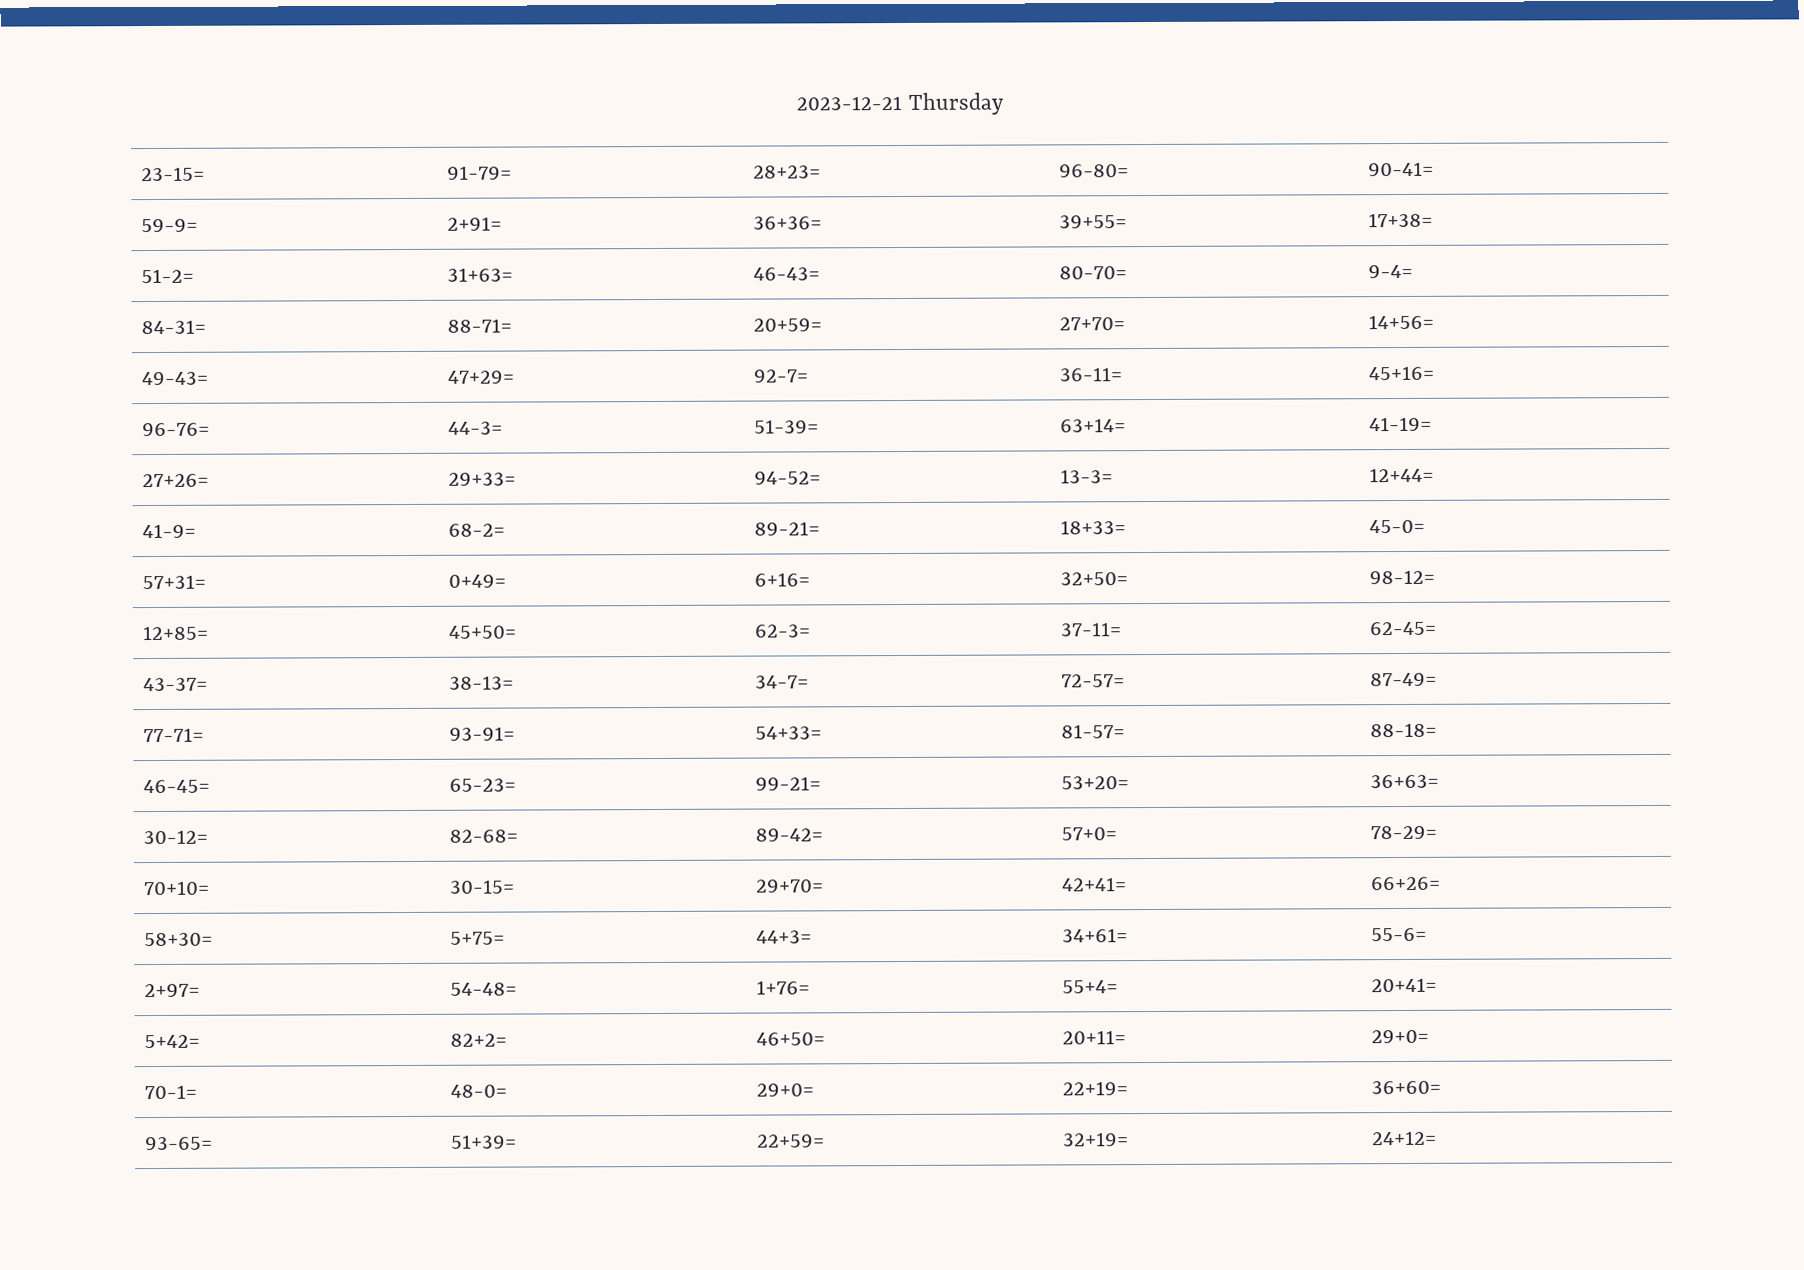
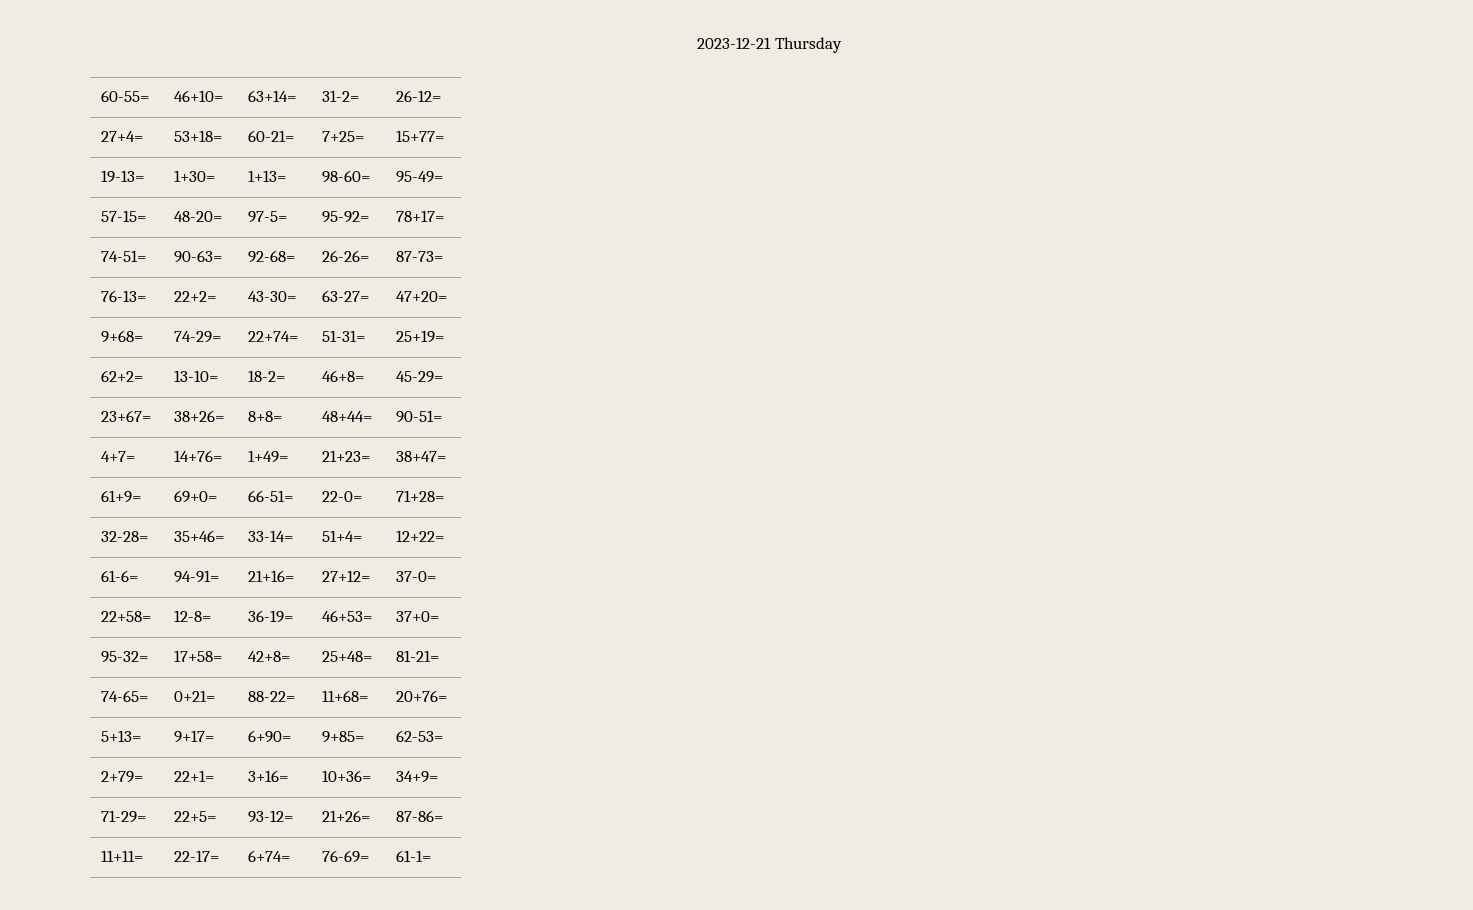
- 23-15= | 91-79= | 28+23= | 96-80= | 90-41=
- 59-9= | 2+91= | 36+36= | 39+55= | 17+38=
- 51-2= | 31+63= | 46-43= | 80-70= | 9-4=
- 84-31= | 88-71= | 20+59= | 27+70= | 14+56=
- 49-43= | 47+29= | 92-7= | 36-11= | 45+16=
- 96-76= | 44-3= | 51-39= | 63+14= | 41-19=
- 27+26= | 29+33= | 94-52= | 13-3= | 12+44=
- 41-9= | 68-2= | 89-21= | 18+33= | 45-0=
- 57+31= | 0+49= | 6+16= | 32+50= | 98-12=
- 12+85= | 45+50= | 62-3= | 37-11= | 62-45=
- 43-37= | 38-13= | 34-7= | 72-57= | 87-49=
- 77-71= | 93-91= | 54+33= | 81-57= | 88-18=
- 46-45= | 65-23= | 99-21= | 53+20= | 36+63=
- 30-12= | 82-68= | 89-42= | 57+0= | 78-29=
- 70+10= | 30-15= | 29+70= | 42+41= | 66+26=
- 58+30= | 5+75= | 44+3= | 34+61= | 55-6=
- 2+97= | 54-48= | 1+76= | 55+4= | 20+41=
- 5+42= | 82+2= | 46+50= | 20+11= | 29+0=
- 70-1= | 48-0= | 29+0= | 22+19= | 36+60=
- 93-65= | 51+39= | 22+59= | 32+19= | 24+12=
+ 60-55= | 46+10= | 63+14= | 31-2= | 26-12=
+ 27+4= | 53+18= | 60-21= | 7+25= | 15+77=
+ 19-13= | 1+30= | 1+13= | 98-60= | 95-49=
+ 57-15= | 48-20= | 97-5= | 95-92= | 78+17=
+ 74-51= | 90-63= | 92-68= | 26-26= | 87-73=
+ 76-13= | 22+2= | 43-30= | 63-27= | 47+20=
+ 9+68= | 74-29= | 22+74= | 51-31= | 25+19=
+ 62+2= | 13-10= | 18-2= | 46+8= | 45-29=
+ 23+67= | 38+26= | 8+8= | 48+44= | 90-51=
+ 4+7= | 14+76= | 1+49= | 21+23= | 38+47=
+ 61+9= | 69+0= | 66-51= | 22-0= | 71+28=
+ 32-28= | 35+46= | 33-14= | 51+4= | 12+22=
+ 61-6= | 94-91= | 21+16= | 27+12= | 37-0=
+ 22+58= | 12-8= | 36-19= | 46+53= | 37+0=
+ 95-32= | 17+58= | 42+8= | 25+48= | 81-21=
+ 74-65= | 0+21= | 88-22= | 11+68= | 20+76=
+ 5+13= | 9+17= | 6+90= | 9+85= | 62-53=
+ 2+79= | 22+1= | 3+16= | 10+36= | 34+9=
+ 71-29= | 22+5= | 93-12= | 21+26= | 87-86=
+ 11+11= | 22-17= | 6+74= | 76-69= | 61-1=

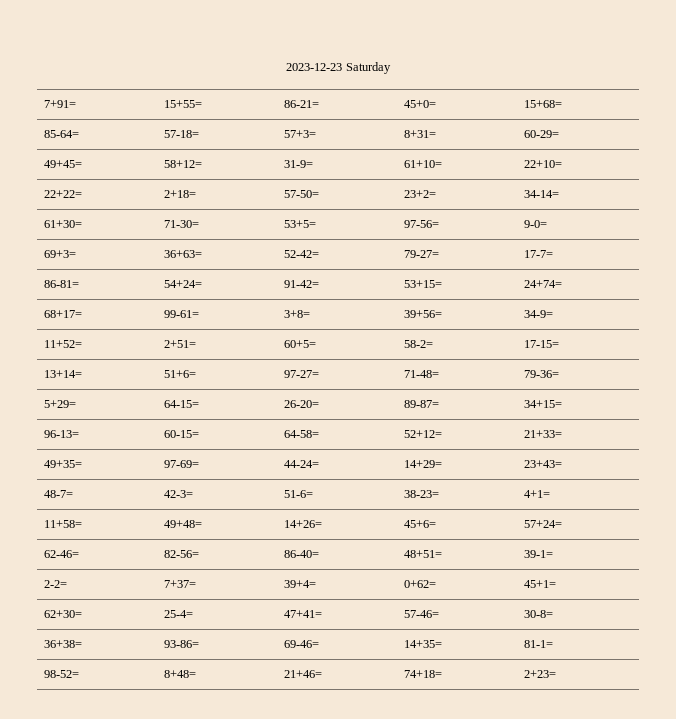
- 2023-12-21 Thursday
- 60-55= | 46+10= | 63+14= | 31-2= | 26-12=
- 27+4= | 53+18= | 60-21= | 7+25= | 15+77=
- 19-13= | 1+30= | 1+13= | 98-60= | 95-49=
- 57-15= | 48-20= | 97-5= | 95-92= | 78+17=
- 74-51= | 90-63= | 92-68= | 26-26= | 87-73=
- 76-13= | 22+2= | 43-30= | 63-27= | 47+20=
- 9+68= | 74-29= | 22+74= | 51-31= | 25+19=
- 62+2= | 13-10= | 18-2= | 46+8= | 45-29=
- 23+67= | 38+26= | 8+8= | 48+44= | 90-51=
- 4+7= | 14+76= | 1+49= | 21+23= | 38+47=
- 61+9= | 69+0= | 66-51= | 22-0= | 71+28=
- 32-28= | 35+46= | 33-14= | 51+4= | 12+22=
- 61-6= | 94-91= | 21+16= | 27+12= | 37-0=
- 22+58= | 12-8= | 36-19= | 46+53= | 37+0=
- 95-32= | 17+58= | 42+8= | 25+48= | 81-21=
- 74-65= | 0+21= | 88-22= | 11+68= | 20+76=
- 5+13= | 9+17= | 6+90= | 9+85= | 62-53=
- 2+79= | 22+1= | 3+16= | 10+36= | 34+9=
- 71-29= | 22+5= | 93-12= | 21+26= | 87-86=
- 11+11= | 22-17= | 6+74= | 76-69= | 61-1=
+ 2023-12-23 Saturday
+ 7+91= | 15+55= | 86-21= | 45+0= | 15+68=
+ 85-64= | 57-18= | 57+3= | 8+31= | 60-29=
+ 49+45= | 58+12= | 31-9= | 61+10= | 22+10=
+ 22+22= | 2+18= | 57-50= | 23+2= | 34-14=
+ 61+30= | 71-30= | 53+5= | 97-56= | 9-0=
+ 69+3= | 36+63= | 52-42= | 79-27= | 17-7=
+ 86-81= | 54+24= | 91-42= | 53+15= | 24+74=
+ 68+17= | 99-61= | 3+8= | 39+56= | 34-9=
+ 11+52= | 2+51= | 60+5= | 58-2= | 17-15=
+ 13+14= | 51+6= | 97-27= | 71-48= | 79-36=
+ 5+29= | 64-15= | 26-20= | 89-87= | 34+15=
+ 96-13= | 60-15= | 64-58= | 52+12= | 21+33=
+ 49+35= | 97-69= | 44-24= | 14+29= | 23+43=
+ 48-7= | 42-3= | 51-6= | 38-23= | 4+1=
+ 11+58= | 49+48= | 14+26= | 45+6= | 57+24=
+ 62-46= | 82-56= | 86-40= | 48+51= | 39-1=
+ 2-2= | 7+37= | 39+4= | 0+62= | 45+1=
+ 62+30= | 25-4= | 47+41= | 57-46= | 30-8=
+ 36+38= | 93-86= | 69-46= | 14+35= | 81-1=
+ 98-52= | 8+48= | 21+46= | 74+18= | 2+23=

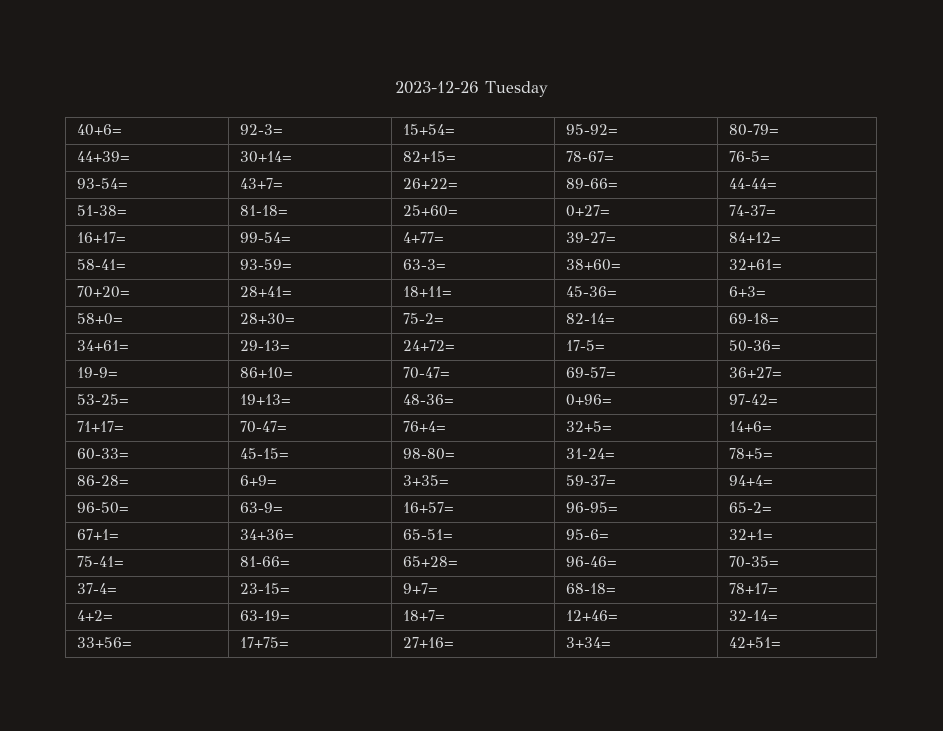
- 2023-12-23 Saturday
- 7+91= | 15+55= | 86-21= | 45+0= | 15+68=
- 85-64= | 57-18= | 57+3= | 8+31= | 60-29=
- 49+45= | 58+12= | 31-9= | 61+10= | 22+10=
- 22+22= | 2+18= | 57-50= | 23+2= | 34-14=
- 61+30= | 71-30= | 53+5= | 97-56= | 9-0=
- 69+3= | 36+63= | 52-42= | 79-27= | 17-7=
- 86-81= | 54+24= | 91-42= | 53+15= | 24+74=
- 68+17= | 99-61= | 3+8= | 39+56= | 34-9=
- 11+52= | 2+51= | 60+5= | 58-2= | 17-15=
- 13+14= | 51+6= | 97-27= | 71-48= | 79-36=
- 5+29= | 64-15= | 26-20= | 89-87= | 34+15=
- 96-13= | 60-15= | 64-58= | 52+12= | 21+33=
- 49+35= | 97-69= | 44-24= | 14+29= | 23+43=
- 48-7= | 42-3= | 51-6= | 38-23= | 4+1=
- 11+58= | 49+48= | 14+26= | 45+6= | 57+24=
- 62-46= | 82-56= | 86-40= | 48+51= | 39-1=
- 2-2= | 7+37= | 39+4= | 0+62= | 45+1=
- 62+30= | 25-4= | 47+41= | 57-46= | 30-8=
- 36+38= | 93-86= | 69-46= | 14+35= | 81-1=
- 98-52= | 8+48= | 21+46= | 74+18= | 2+23=
+ 2023-12-26 Tuesday
+ 40+6= | 92-3= | 15+54= | 95-92= | 80-79=
+ 44+39= | 30+14= | 82+15= | 78-67= | 76-5=
+ 93-54= | 43+7= | 26+22= | 89-66= | 44-44=
+ 51-38= | 81-18= | 25+60= | 0+27= | 74-37=
+ 16+17= | 99-54= | 4+77= | 39-27= | 84+12=
+ 58-41= | 93-59= | 63-3= | 38+60= | 32+61=
+ 70+20= | 28+41= | 18+11= | 45-36= | 6+3=
+ 58+0= | 28+30= | 75-2= | 82-14= | 69-18=
+ 34+61= | 29-13= | 24+72= | 17-5= | 50-36=
+ 19-9= | 86+10= | 70-47= | 69-57= | 36+27=
+ 53-25= | 19+13= | 48-36= | 0+96= | 97-42=
+ 71+17= | 70-47= | 76+4= | 32+5= | 14+6=
+ 60-33= | 45-15= | 98-80= | 31-24= | 78+5=
+ 86-28= | 6+9= | 3+35= | 59-37= | 94+4=
+ 96-50= | 63-9= | 16+57= | 96-95= | 65-2=
+ 67+1= | 34+36= | 65-51= | 95-6= | 32+1=
+ 75-41= | 81-66= | 65+28= | 96-46= | 70-35=
+ 37-4= | 23-15= | 9+7= | 68-18= | 78+17=
+ 4+2= | 63-19= | 18+7= | 12+46= | 32-14=
+ 33+56= | 17+75= | 27+16= | 3+34= | 42+51=

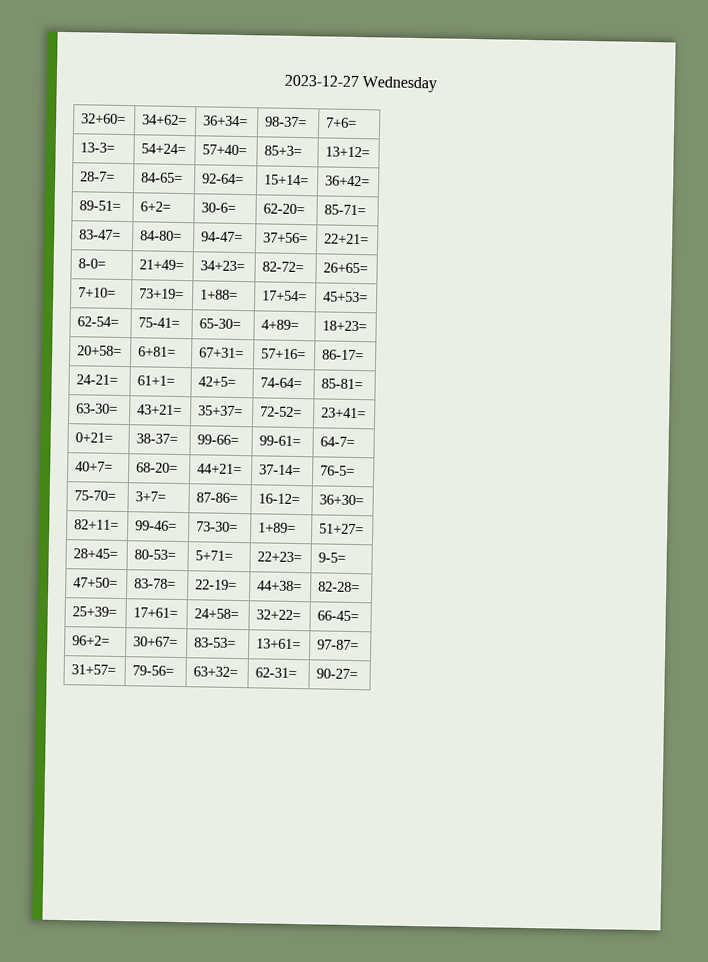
- 2023-12-26 Tuesday
- 40+6= | 92-3= | 15+54= | 95-92= | 80-79=
- 44+39= | 30+14= | 82+15= | 78-67= | 76-5=
- 93-54= | 43+7= | 26+22= | 89-66= | 44-44=
- 51-38= | 81-18= | 25+60= | 0+27= | 74-37=
- 16+17= | 99-54= | 4+77= | 39-27= | 84+12=
- 58-41= | 93-59= | 63-3= | 38+60= | 32+61=
- 70+20= | 28+41= | 18+11= | 45-36= | 6+3=
- 58+0= | 28+30= | 75-2= | 82-14= | 69-18=
- 34+61= | 29-13= | 24+72= | 17-5= | 50-36=
- 19-9= | 86+10= | 70-47= | 69-57= | 36+27=
- 53-25= | 19+13= | 48-36= | 0+96= | 97-42=
- 71+17= | 70-47= | 76+4= | 32+5= | 14+6=
- 60-33= | 45-15= | 98-80= | 31-24= | 78+5=
- 86-28= | 6+9= | 3+35= | 59-37= | 94+4=
- 96-50= | 63-9= | 16+57= | 96-95= | 65-2=
- 67+1= | 34+36= | 65-51= | 95-6= | 32+1=
- 75-41= | 81-66= | 65+28= | 96-46= | 70-35=
- 37-4= | 23-15= | 9+7= | 68-18= | 78+17=
- 4+2= | 63-19= | 18+7= | 12+46= | 32-14=
- 33+56= | 17+75= | 27+16= | 3+34= | 42+51=
+ 2023-12-27 Wednesday
+ 32+60= | 34+62= | 36+34= | 98-37= | 7+6=
+ 13-3= | 54+24= | 57+40= | 85+3= | 13+12=
+ 28-7= | 84-65= | 92-64= | 15+14= | 36+42=
+ 89-51= | 6+2= | 30-6= | 62-20= | 85-71=
+ 83-47= | 84-80= | 94-47= | 37+56= | 22+21=
+ 8-0= | 21+49= | 34+23= | 82-72= | 26+65=
+ 7+10= | 73+19= | 1+88= | 17+54= | 45+53=
+ 62-54= | 75-41= | 65-30= | 4+89= | 18+23=
+ 20+58= | 6+81= | 67+31= | 57+16= | 86-17=
+ 24-21= | 61+1= | 42+5= | 74-64= | 85-81=
+ 63-30= | 43+21= | 35+37= | 72-52= | 23+41=
+ 0+21= | 38-37= | 99-66= | 99-61= | 64-7=
+ 40+7= | 68-20= | 44+21= | 37-14= | 76-5=
+ 75-70= | 3+7= | 87-86= | 16-12= | 36+30=
+ 82+11= | 99-46= | 73-30= | 1+89= | 51+27=
+ 28+45= | 80-53= | 5+71= | 22+23= | 9-5=
+ 47+50= | 83-78= | 22-19= | 44+38= | 82-28=
+ 25+39= | 17+61= | 24+58= | 32+22= | 66-45=
+ 96+2= | 30+67= | 83-53= | 13+61= | 97-87=
+ 31+57= | 79-56= | 63+32= | 62-31= | 90-27=

